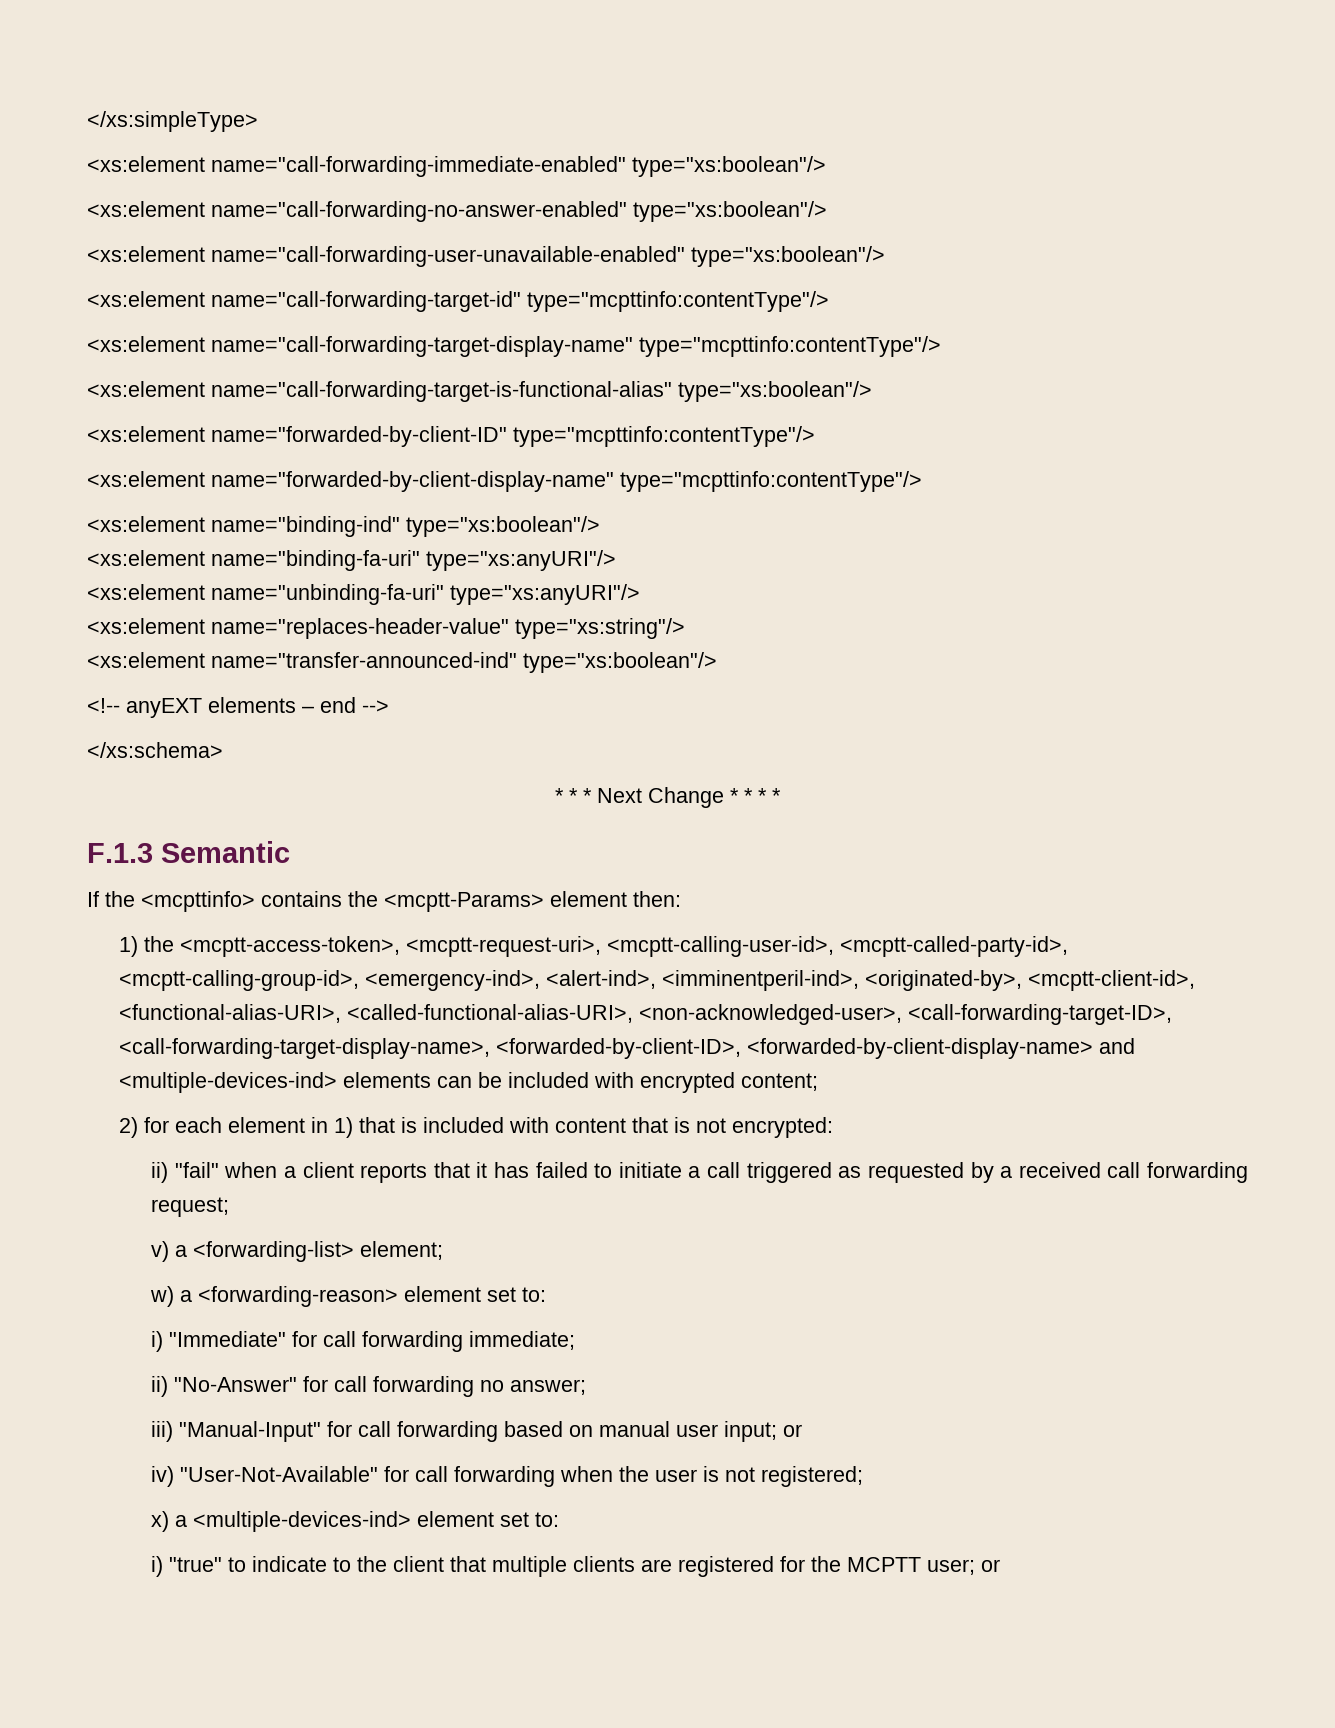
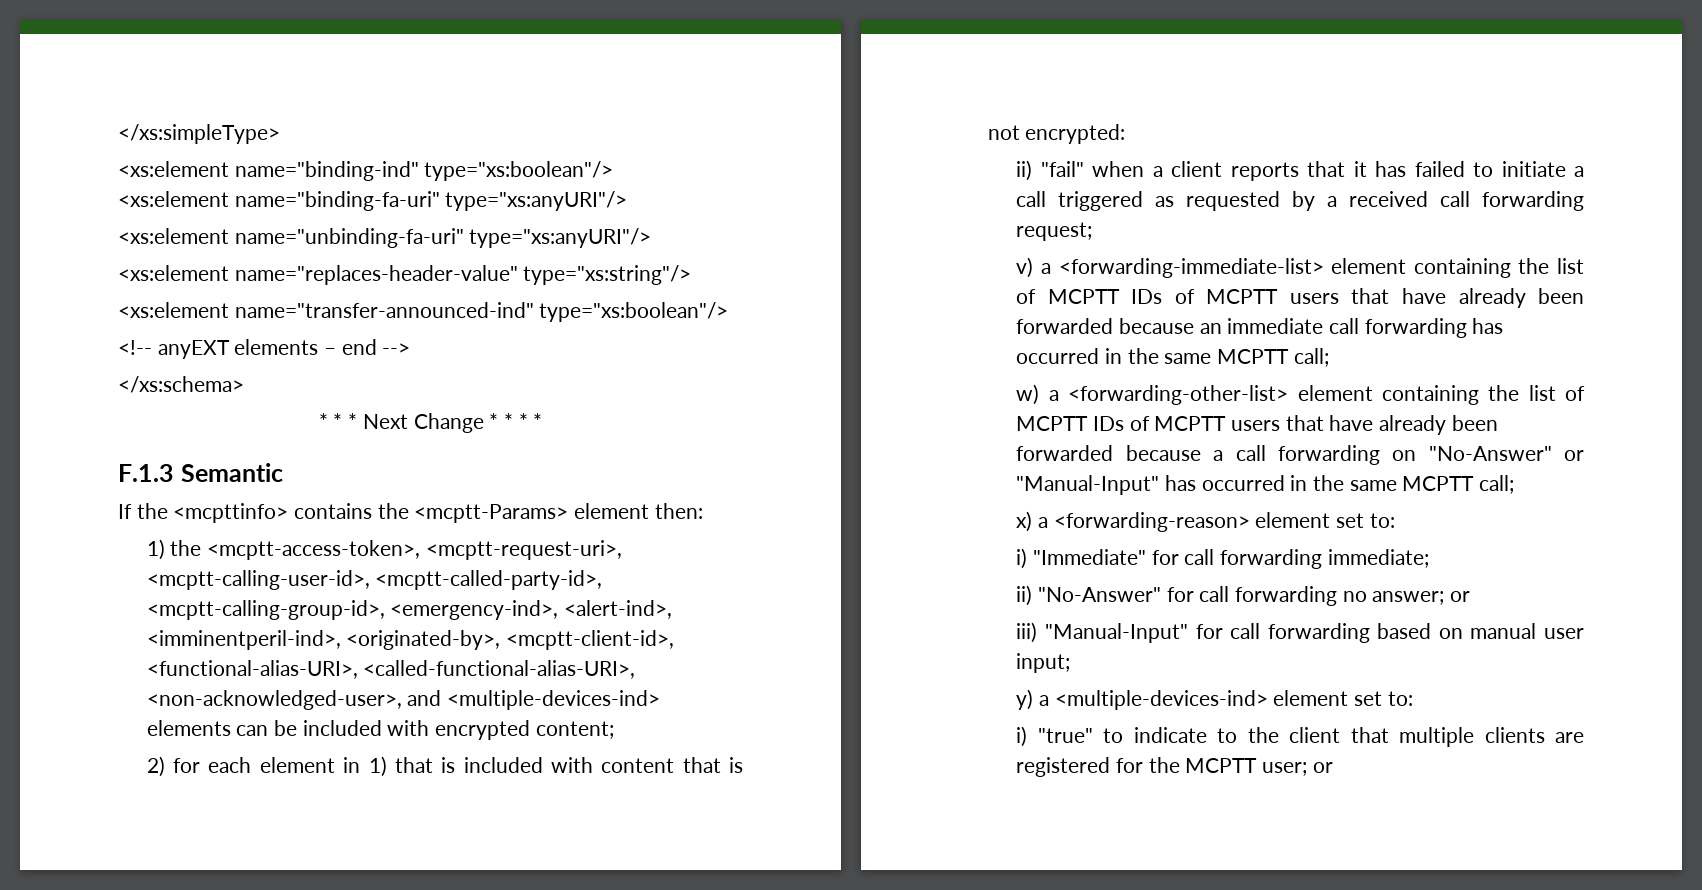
- <xs:element name="call-forwarding-immediate-enabled" type="xs:boolean"/>
- <xs:element name="call-forwarding-no-answer-enabled" type="xs:boolean"/>
- <xs:element name="call-forwarding-user-unavailable-enabled" type="xs:boolean"/>
- <xs:element name="call-forwarding-target-id" type="mcpttinfo:contentType"/>
- <xs:element name="call-forwarding-target-display-name" type="mcpttinfo:contentType"/>
- <xs:element name="call-forwarding-target-is-functional-alias" type="xs:boolean"/>
- <xs:element name="forwarded-by-client-ID" type="mcpttinfo:contentType"/>
- <xs:element name="forwarded-by-client-display-name" type="mcpttinfo:contentType"/>
- 1) the <mcptt-access-token>, <mcptt-request-uri>, <mcptt-calling-user-id>, <mcptt-called-party-id>, <mcptt-calling-group-id>, <emergency-ind>, <alert-ind>, <imminentperil-ind>, <originated-by>, <mcptt-client-id>, <functional-alias-URI>, <called-functional-alias-URI>, <non-acknowledged-user>, <call-forwarding-target-ID>, <call-forwarding-target-display-name>, <forwarded-by-client-ID>, <forwarded-by-client-display-name> and <multiple-devices-ind> elements can be included with encrypted content;
+ 1) the <mcptt-access-token>, <mcptt-request-uri>, <mcptt-calling-user-id>, <mcptt-called-party-id>, <mcptt-calling-group-id>, <emergency-ind>, <alert-ind>, <imminentperil-ind>, <originated-by>, <mcptt-client-id>, <functional-alias-URI>, <called-functional-alias-URI>, <non-acknowledged-user>, and <multiple-devices-ind> elements can be included with encrypted content;
- v) a <forwarding-list> element;
- w) a <forwarding-reason> element set to:
+ v) a <forwarding-immediate-list> element containing the list of MCPTT IDs of MCPTT users that have already been forwarded because an immediate call forwarding has occurred in the same MCPTT call;
+ w) a <forwarding-other-list> element containing the list of MCPTT IDs of MCPTT users that have already been forwarded because a call forwarding on "No-Answer" or "Manual-Input" has occurred in the same MCPTT call;
+ x) a <forwarding-reason> element set to:
- ii) "No-Answer" for call forwarding no answer;
+ ii) "No-Answer" for call forwarding no answer; or
- iii) "Manual-Input" for call forwarding based on manual user input; or
- iv) "User-Not-Available" for call forwarding when the user is not registered;
- x) a <multiple-devices-ind> element set to:
+ iii) "Manual-Input" for call forwarding based on manual user input;
+ y) a <multiple-devices-ind> element set to:

